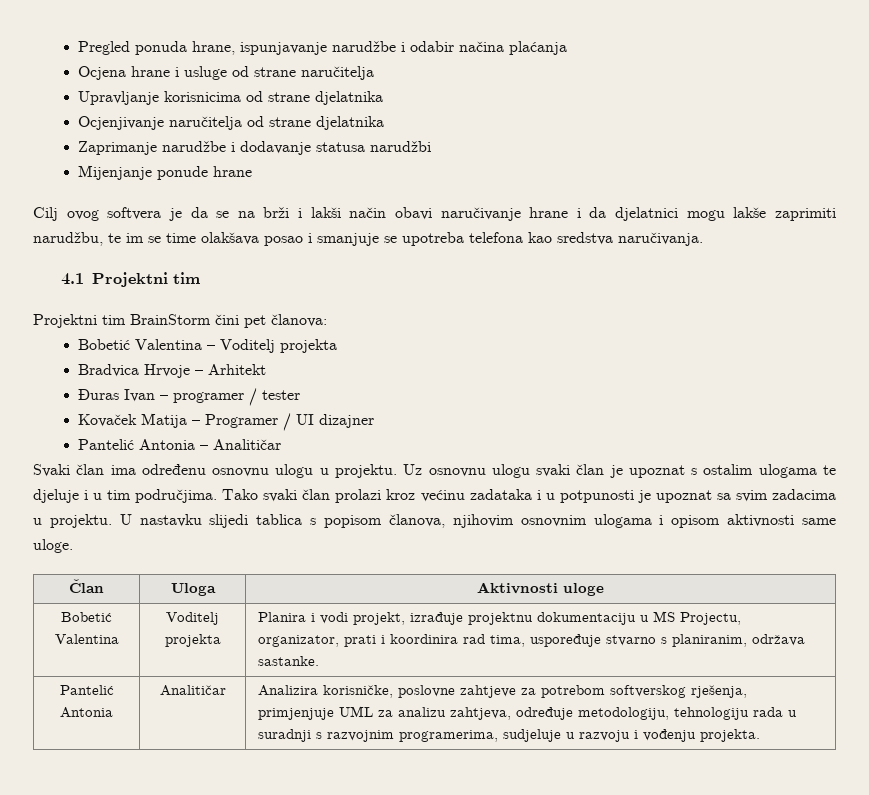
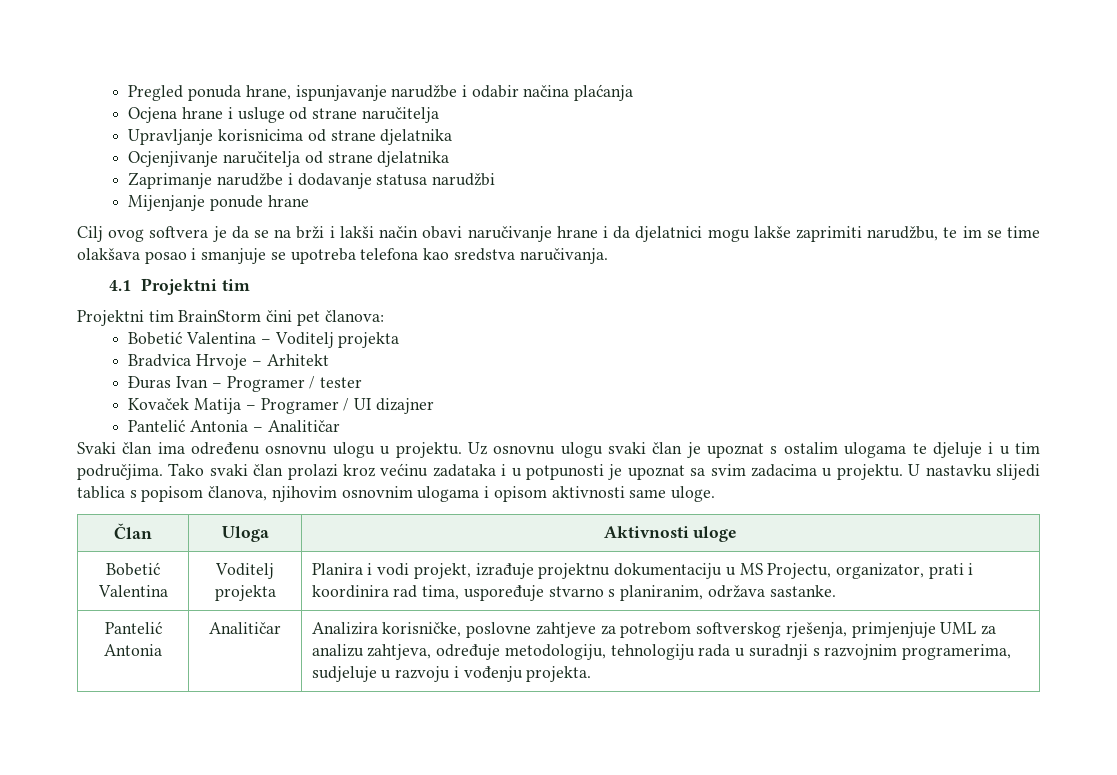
- Đuras Ivan – programer / tester
+ Đuras Ivan – Programer / tester

